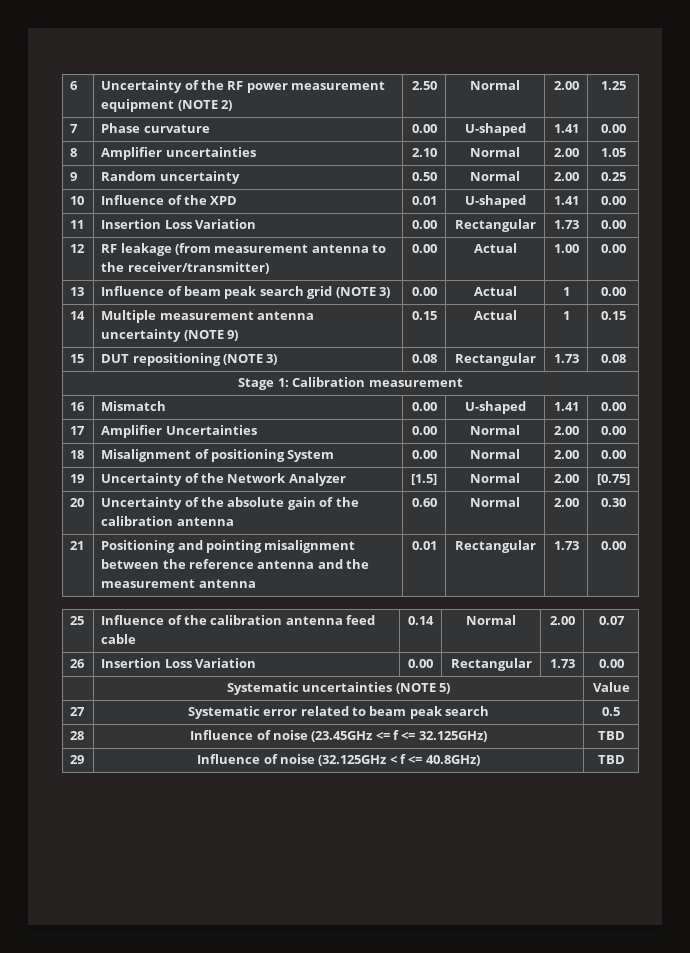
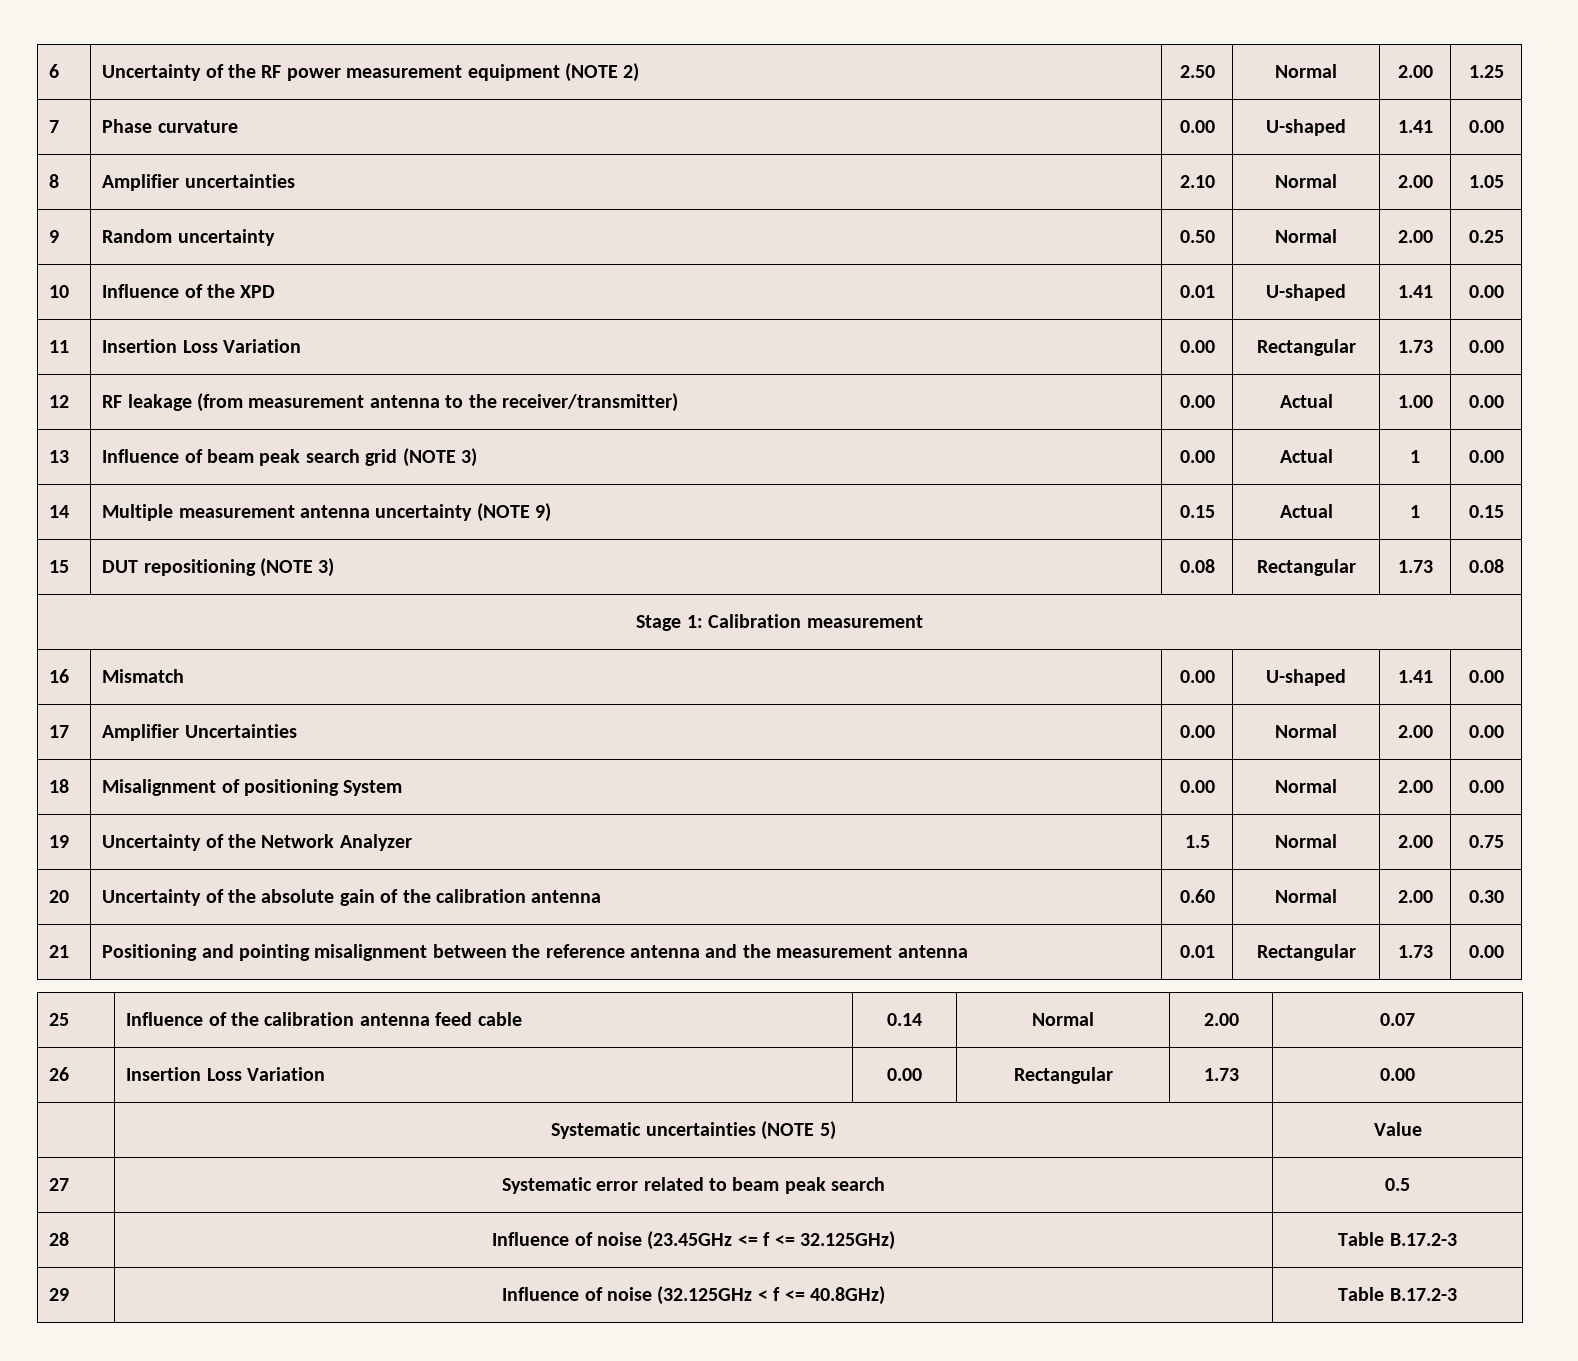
- 19 | Uncertainty of the Network Analyzer | [1.5] | Normal | 2.00 | [0.75]
+ 19 | Uncertainty of the Network Analyzer | 1.5 | Normal | 2.00 | 0.75
- 28 | Influence of noise (23.45GHz <= f <= 32.125GHz) | TBD
+ 28 | Influence of noise (23.45GHz <= f <= 32.125GHz) | Table B.17.2-3
- 29 | Influence of noise (32.125GHz < f <= 40.8GHz) | TBD
+ 29 | Influence of noise (32.125GHz < f <= 40.8GHz) | Table B.17.2-3

